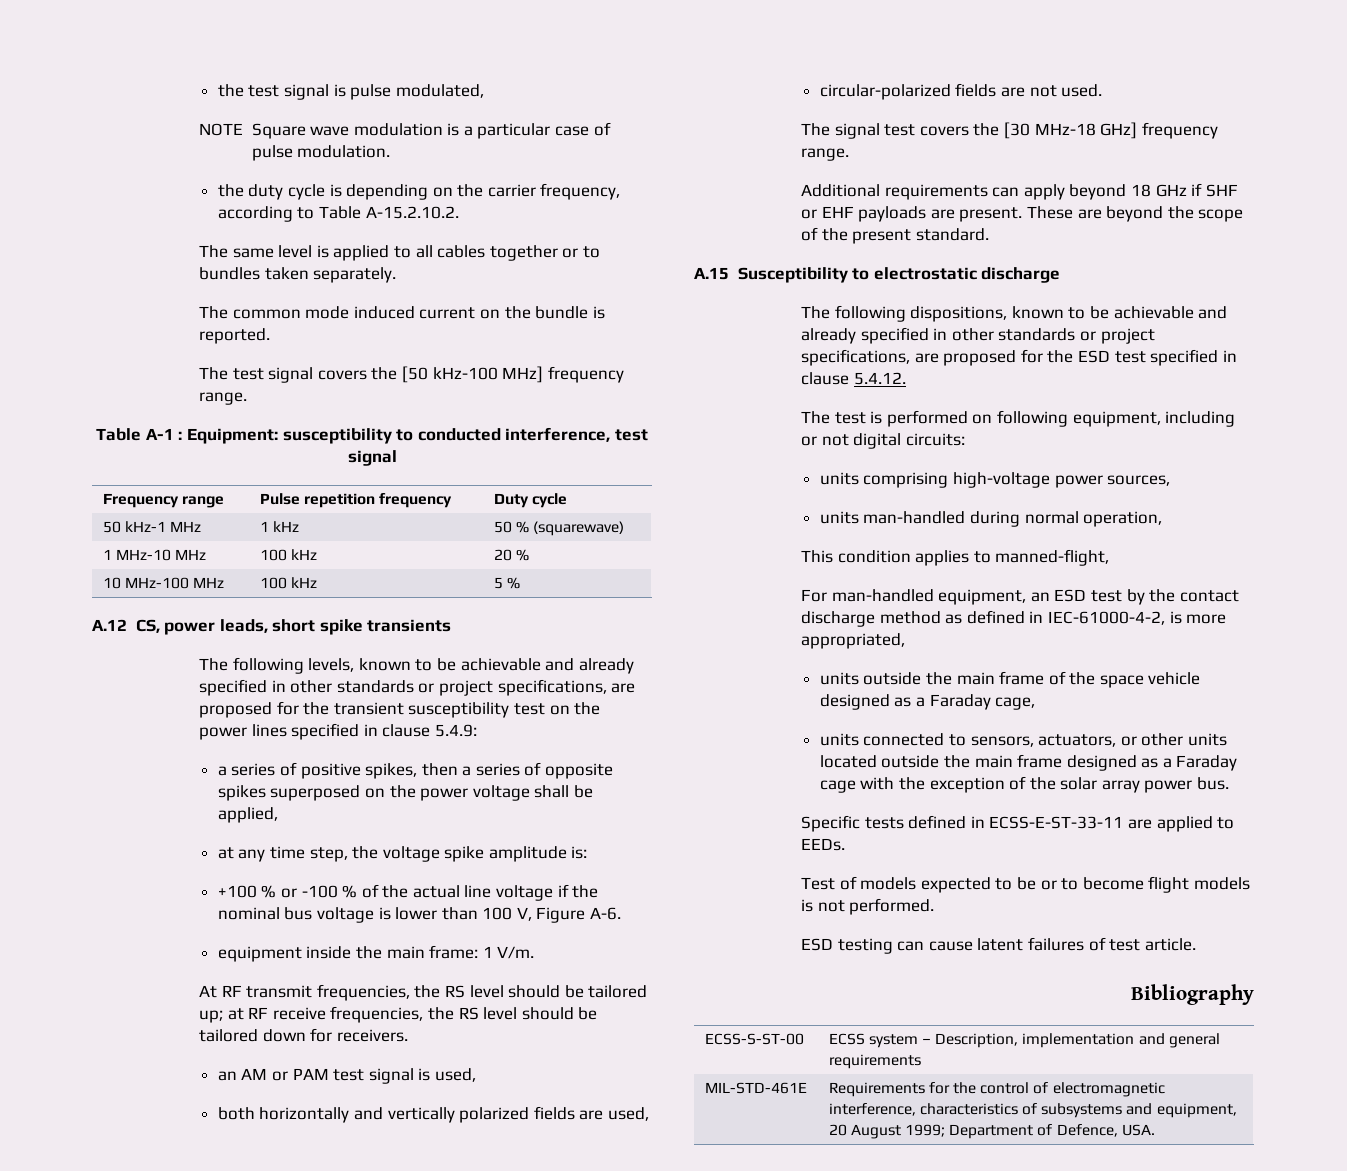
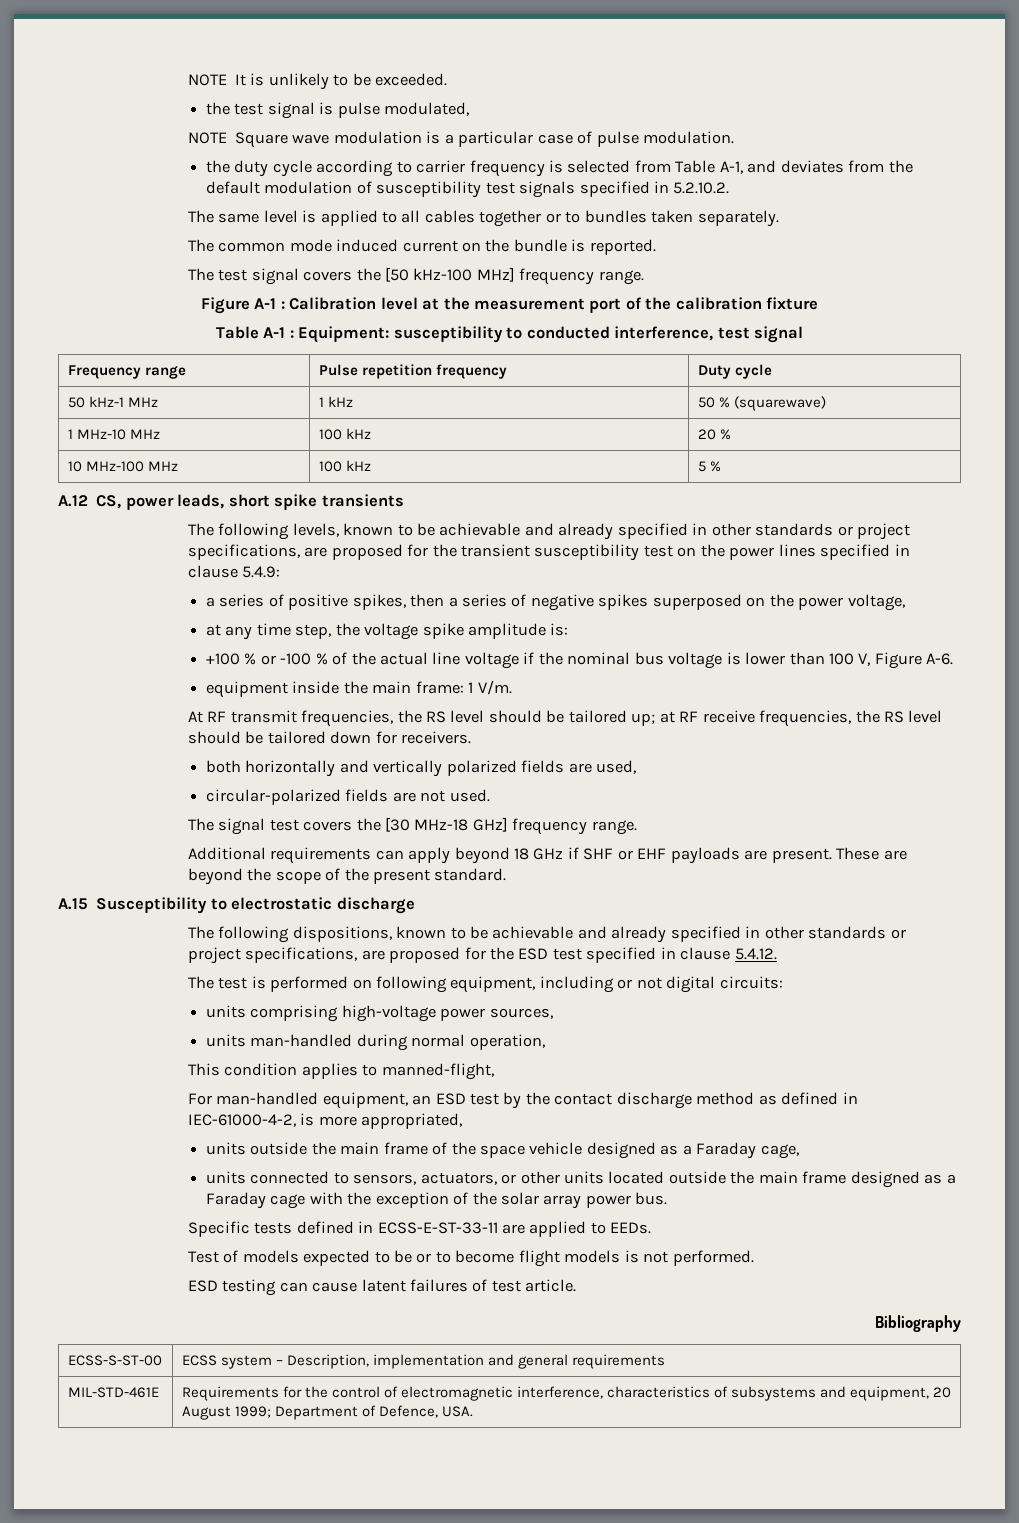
+ NOTE It is unlikely to be exceeded.
- the duty cycle is depending on the carrier frequency, according to Table A-15.2.10.2.
+ the duty cycle according to carrier frequency is selected from Table A-1, and deviates from the default modulation of susceptibility test signals specified in 5.2.10.2.
+ Figure A-1 : Calibration level at the measurement port of the calibration fixture
- a series of positive spikes, then a series of opposite spikes superposed on the power voltage shall be applied,
+ a series of positive spikes, then a series of negative spikes superposed on the power voltage,
- an AM or PAM test signal is used,

